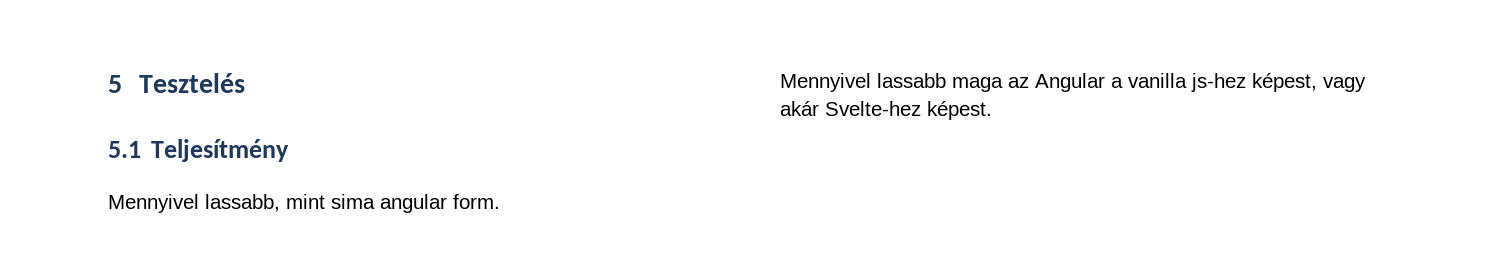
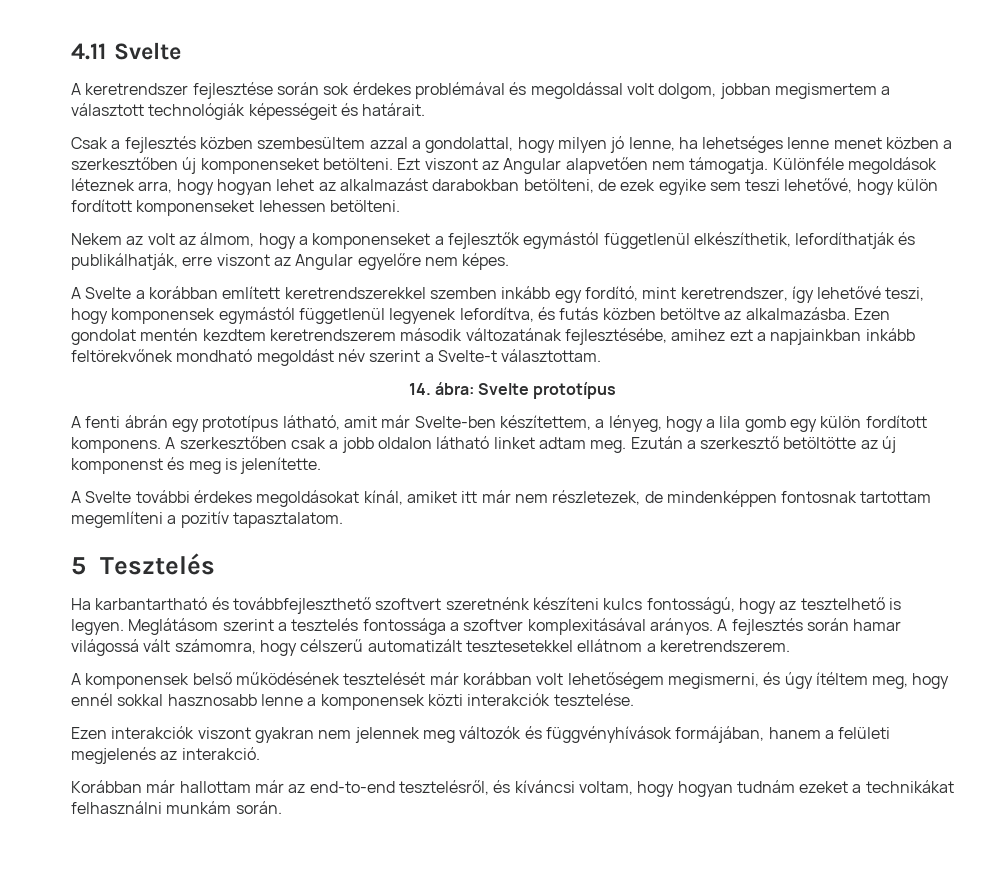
+ 4.11 Svelte
+ A keretrendszer fejlesztése során sok érdekes problémával és megoldással volt dolgom, jobban megismertem a választott technológiák képességeit és határait.
+ Csak a fejlesztés közben szembesültem azzal a gondolattal, hogy milyen jó lenne, ha lehetséges lenne menet közben a szerkesztőben új komponenseket betölteni. Ezt viszont az Angular alapvetően nem támogatja. Különféle megoldások léteznek arra, hogy hogyan lehet az alkalmazást darabokban betölteni, de ezek egyike sem teszi lehetővé, hogy külön fordított komponenseket lehessen betölteni.
+ Nekem az volt az álmom, hogy a komponenseket a fejlesztők egymástól függetlenül elkészíthetik, lefordíthatják és publikálhatják, erre viszont az Angular egyelőre nem képes.
+ A Svelte a korábban említett keretrendszerekkel szemben inkább egy fordító, mint keretrendszer, így lehetővé teszi, hogy komponensek egymástól függetlenül legyenek lefordítva, és futás közben betöltve az alkalmazásba. Ezen gondolat mentén kezdtem keretrendszerem második változatának fejlesztésébe, amihez ezt a napjainkban inkább feltörekvőnek mondható megoldást név szerint a Svelte-t választottam.
+ 14. ábra: Svelte prototípus
+ A fenti ábrán egy prototípus látható, amit már Svelte-ben készítettem, a lényeg, hogy a lila gomb egy külön fordított komponens. A szerkesztőben csak a jobb oldalon látható linket adtam meg. Ezután a szerkesztő betöltötte az új komponenst és meg is jelenítette.
+ A Svelte további érdekes megoldásokat kínál, amiket itt már nem részletezek, de mindenképpen fontosnak tartottam megemlíteni a pozitív tapasztalatom.
  5 Tesztelés
- 5.1 Teljesítmény
- Mennyivel lassabb, mint sima angular form.
- Mennyivel lassabb maga az Angular a vanilla js-hez képest, vagy akár Svelte-hez képest.
+ Ha karbantartható és továbbfejleszthető szoftvert szeretnénk készíteni kulcs fontosságú, hogy az tesztelhető is legyen. Meglátásom szerint a tesztelés fontossága a szoftver komplexitásával arányos. A fejlesztés során hamar világossá vált számomra, hogy célszerű automatizált tesztesetekkel ellátnom a keretrendszerem.
+ A komponensek belső működésének tesztelését már korábban volt lehetőségem megismerni, és úgy ítéltem meg, hogy ennél sokkal hasznosabb lenne a komponensek közti interakciók tesztelése.
+ Ezen interakciók viszont gyakran nem jelennek meg változók és függvényhívások formájában, hanem a felületi megjelenés az interakció.
+ Korábban már hallottam már az end-to-end tesztelésről, és kíváncsi voltam, hogy hogyan tudnám ezeket a technikákat felhasználni munkám során.

